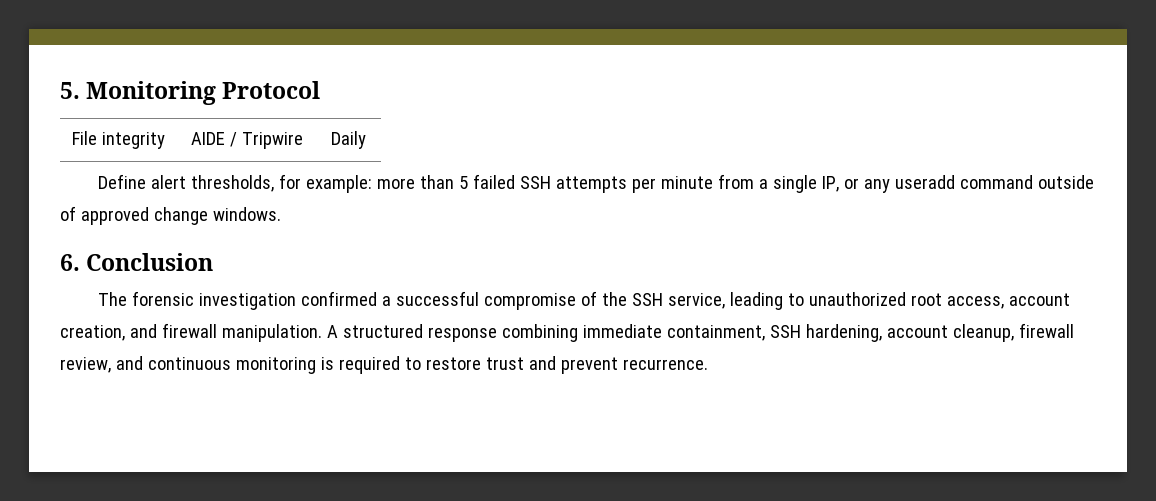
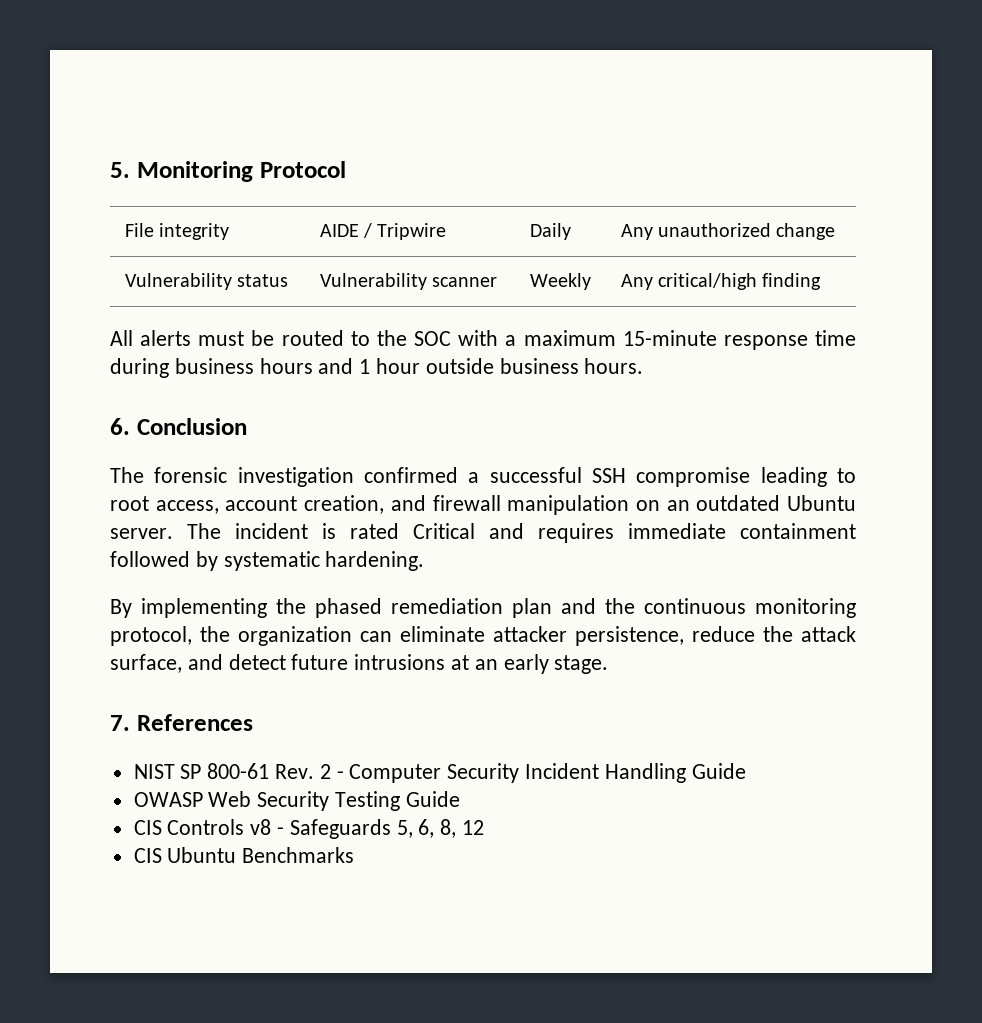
- File integrity | AIDE / Tripwire | Daily
- Define alert thresholds, for example: more than 5 failed SSH attempts per minute from a single IP, or any useradd command outside of approved change windows.
+ File integrity | AIDE / Tripwire | Daily | Any unauthorized change
+ Vulnerability status | Vulnerability scanner | Weekly | Any critical/high finding
+ All alerts must be routed to the SOC with a maximum 15-minute response time during business hours and 1 hour outside business hours.
- The forensic investigation confirmed a successful compromise of the SSH service, leading to unauthorized root access, account creation, and firewall manipulation. A structured response combining immediate containment, SSH hardening, account cleanup, firewall review, and continuous monitoring is required to restore trust and prevent recurrence.
+ The forensic investigation confirmed a successful SSH compromise leading to root access, account creation, and firewall manipulation on an outdated Ubuntu server. The incident is rated Critical and requires immediate containment followed by systematic hardening.
+ By implementing the phased remediation plan and the continuous monitoring protocol, the organization can eliminate attacker persistence, reduce the attack surface, and detect future intrusions at an early stage.
+ 7. References
+ NIST SP 800-61 Rev. 2 - Computer Security Incident Handling Guide
+ OWASP Web Security Testing Guide
+ CIS Controls v8 - Safeguards 5, 6, 8, 12
+ CIS Ubuntu Benchmarks

